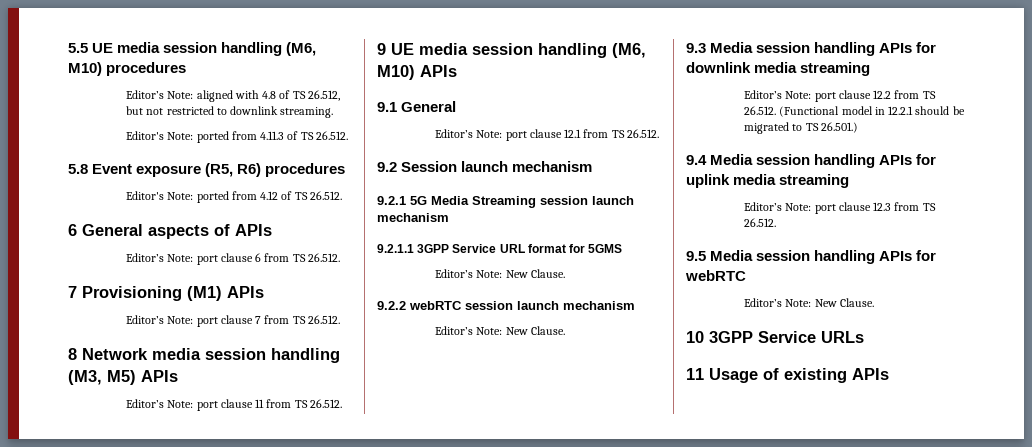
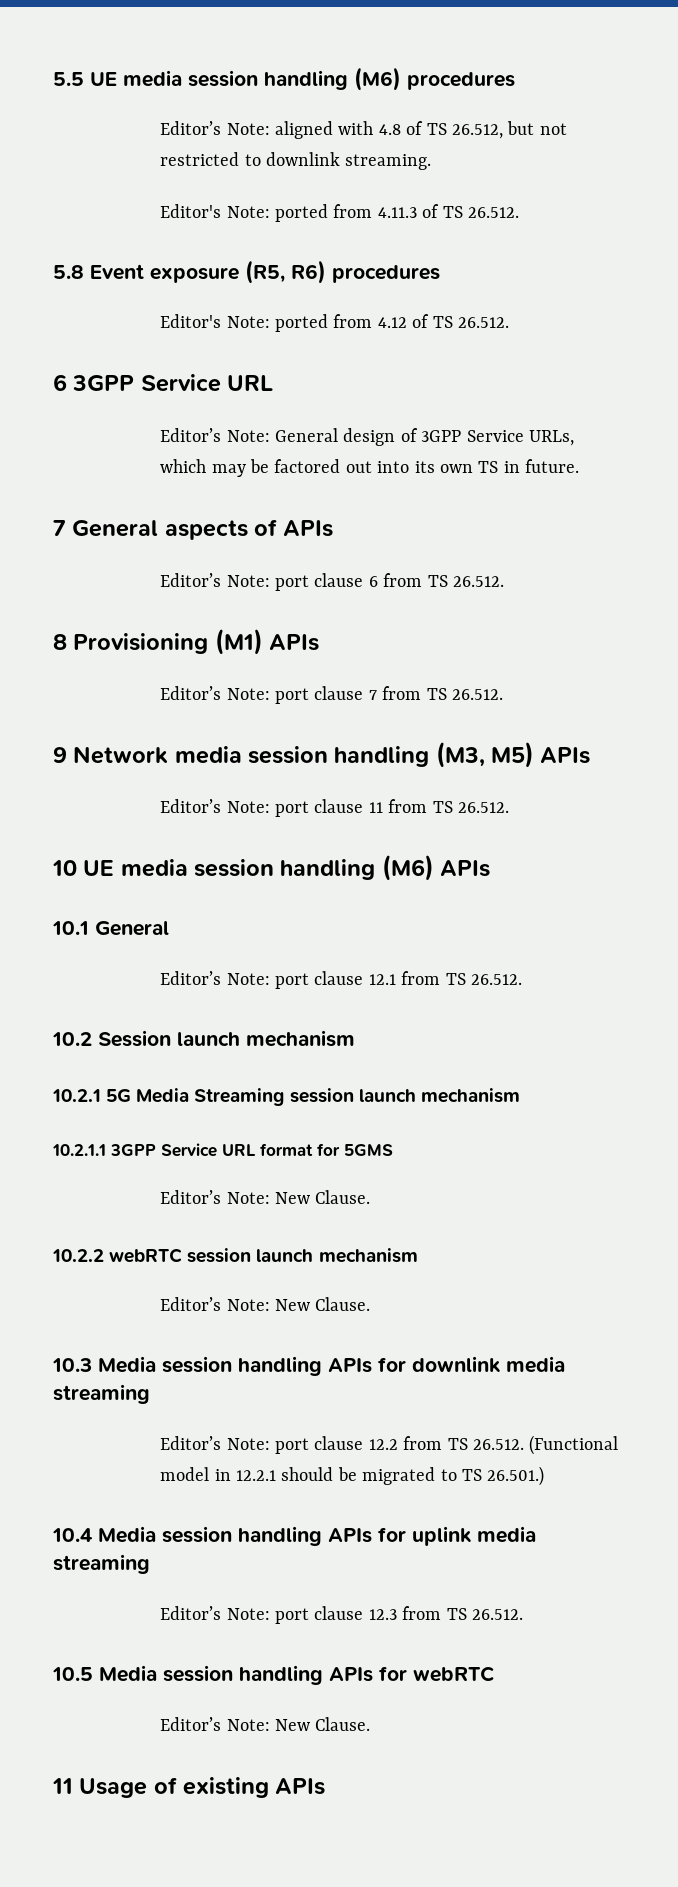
- 5.5 UE media session handling (M6, M10) procedures
+ 5.5 UE media session handling (M6) procedures
- 6 General aspects of APIs
+ 6 3GPP Service URL
+ Editor’s Note: General design of 3GPP Service URLs, which may be factored out into its own TS in future.
+ 7 General aspects of APIs
- 7 Provisioning (M1) APIs
+ 8 Provisioning (M1) APIs
- 8 Network media session handling (M3, M5) APIs
+ 9 Network media session handling (M3, M5) APIs
- 9 UE media session handling (M6, M10) APIs
- 9.1 General
+ 10 UE media session handling (M6) APIs
+ 10.1 General
- 9.2 Session launch mechanism
+ 10.2 Session launch mechanism
- 9.2.1 5G Media Streaming session launch mechanism
+ 10.2.1 5G Media Streaming session launch mechanism
- 9.2.1.1 3GPP Service URL format for 5GMS
+ 10.2.1.1 3GPP Service URL format for 5GMS
- 9.2.2 webRTC session launch mechanism
+ 10.2.2 webRTC session launch mechanism
- 9.3 Media session handling APIs for downlink media streaming
+ 10.3 Media session handling APIs for downlink media streaming
- 9.4 Media session handling APIs for uplink media streaming
+ 10.4 Media session handling APIs for uplink media streaming
- 9.5 Media session handling APIs for webRTC
+ 10.5 Media session handling APIs for webRTC
- 10 3GPP Service URLs

